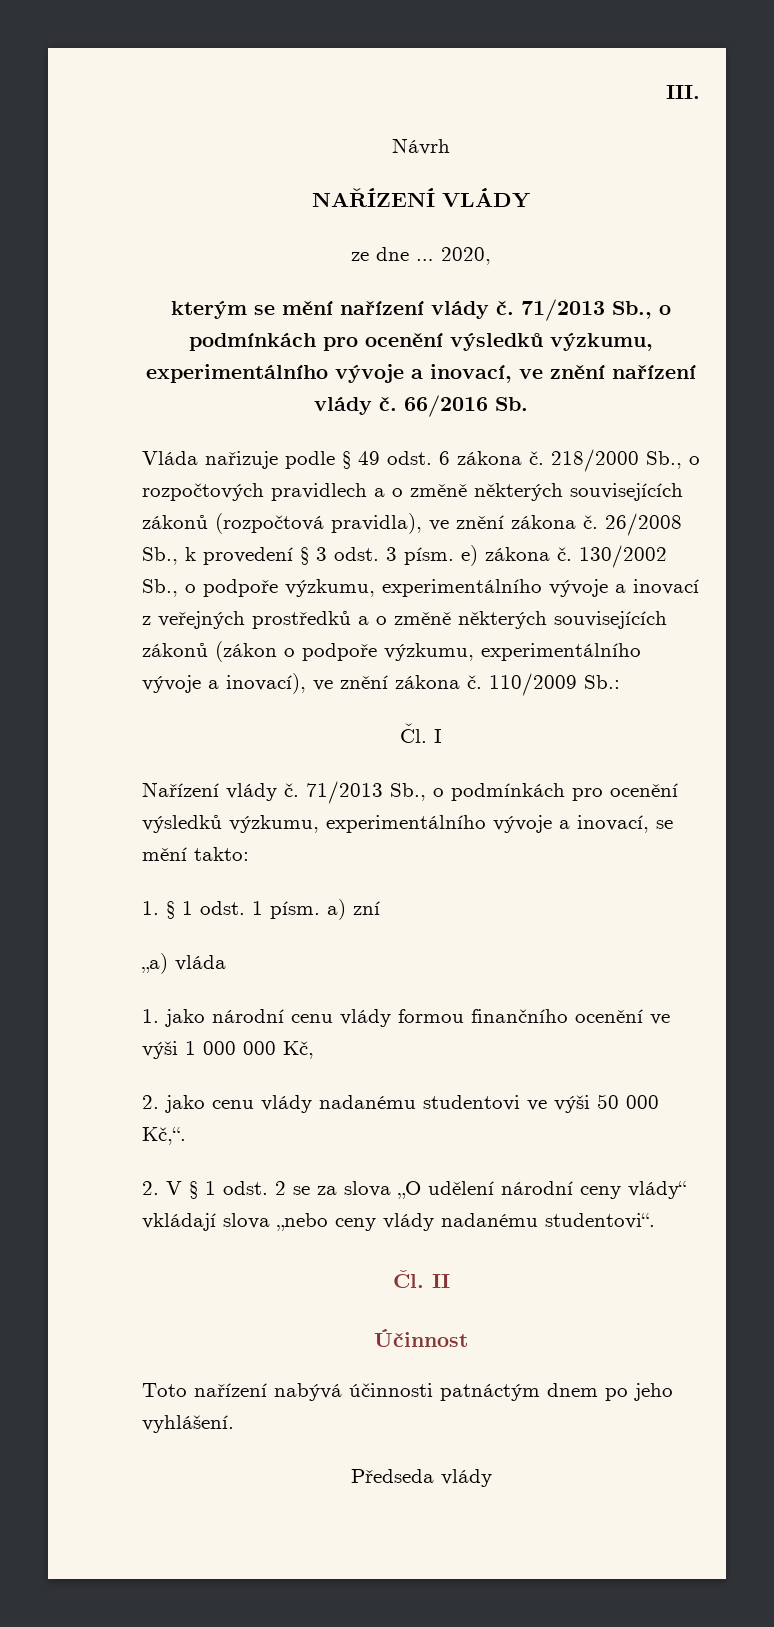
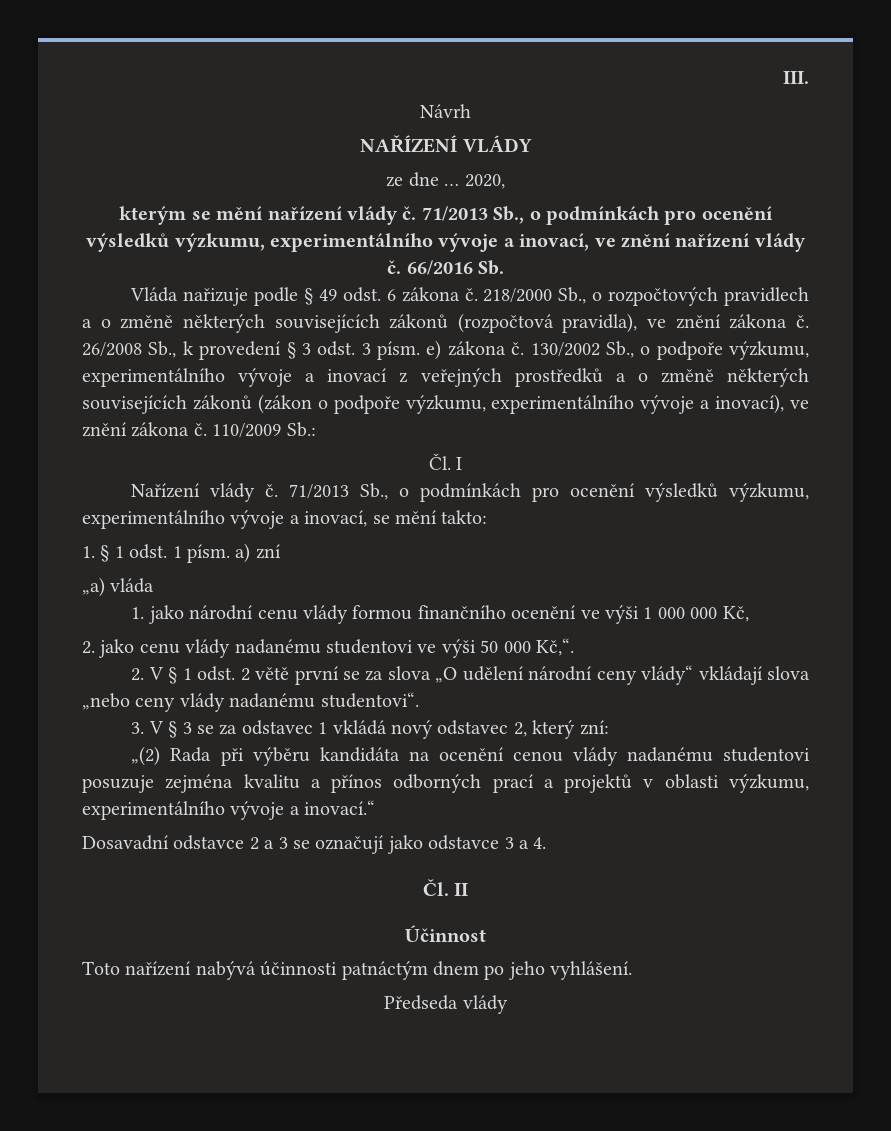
- 2. V § 1 odst. 2 se za slova „O udělení národní ceny vlády“ vkládají slova „nebo ceny vlády nadanému studentovi“.
+ 2. V § 1 odst. 2 větě první se za slova „O udělení národní ceny vlády“ vkládají slova „nebo ceny vlády nadanému studentovi“.
+ 3. V § 3 se za odstavec 1 vkládá nový odstavec 2, který zní:
+ „(2) Rada při výběru kandidáta na ocenění cenou vlády nadanému studentovi posuzuje zejména kvalitu a přínos odborných prací a projektů v oblasti výzkumu, experimentálního vývoje a inovací.“
+ Dosavadní odstavce 2 a 3 se označují jako odstavce 3 a 4.

